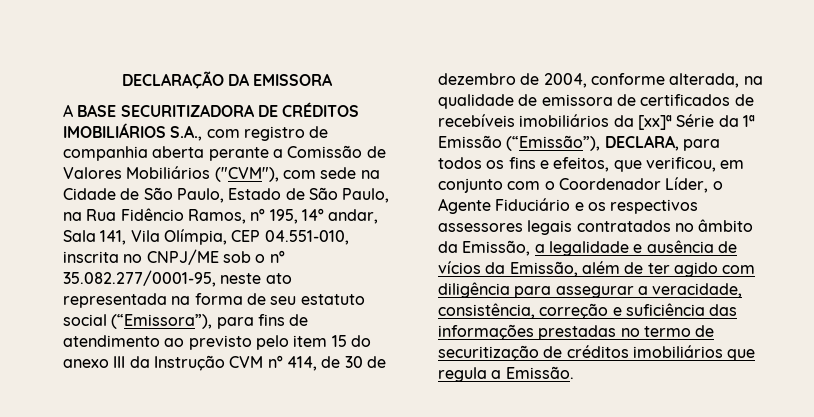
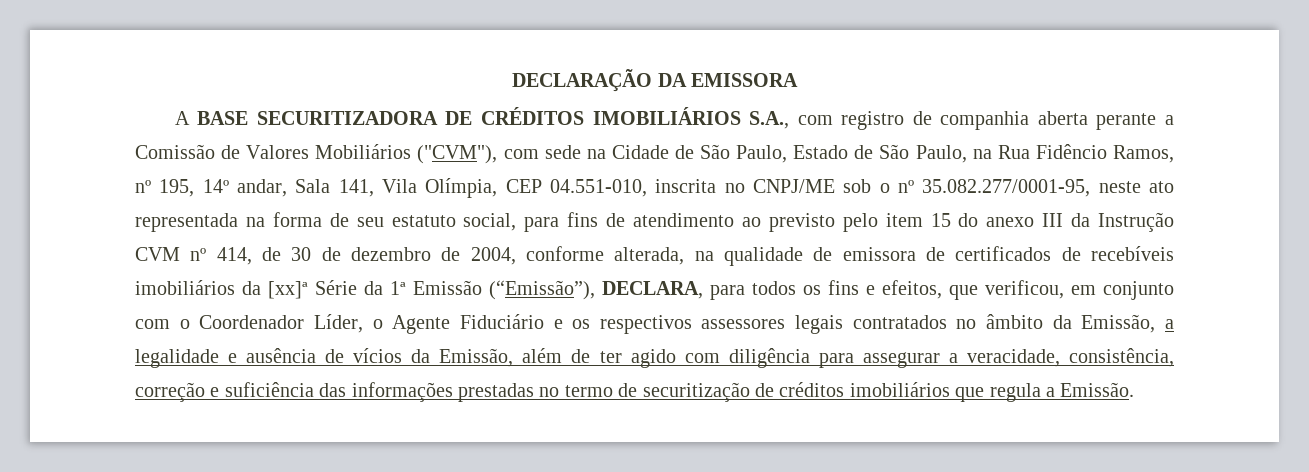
- A BASE SECURITIZADORA DE CRÉDITOS IMOBILIÁRIOS S.A., com registro de companhia aberta perante a Comissão de Valores Mobiliários ("CVM"), com sede na Cidade de São Paulo, Estado de São Paulo, na Rua Fidêncio Ramos, nº 195, 14º andar, Sala 141, Vila Olímpia, CEP 04.551-010, inscrita no CNPJ/ME sob o nº 35.082.277/0001-95, neste ato representada na forma de seu estatuto social (“Emissora”), para fins de atendimento ao previsto pelo item 15 do anexo III da Instrução CVM nº 414, de 30 de dezembro de 2004, conforme alterada, na qualidade de emissora de certificados de recebíveis imobiliários da [xx]ª Série da 1ª Emissão (“Emissão”), DECLARA, para todos os fins e efeitos, que verificou, em conjunto com o Coordenador Líder, o Agente Fiduciário e os respectivos assessores legais contratados no âmbito da Emissão, a legalidade e ausência de vícios da Emissão, além de ter agido com diligência para assegurar a veracidade, consistência, correção e suficiência das informações prestadas no termo de securitização de créditos imobiliários que regula a Emissão.
+ A BASE SECURITIZADORA DE CRÉDITOS IMOBILIÁRIOS S.A., com registro de companhia aberta perante a Comissão de Valores Mobiliários ("CVM"), com sede na Cidade de São Paulo, Estado de São Paulo, na Rua Fidêncio Ramos, nº 195, 14º andar, Sala 141, Vila Olímpia, CEP 04.551-010, inscrita no CNPJ/ME sob o nº 35.082.277/0001-95, neste ato representada na forma de seu estatuto social, para fins de atendimento ao previsto pelo item 15 do anexo III da Instrução CVM nº 414, de 30 de dezembro de 2004, conforme alterada, na qualidade de emissora de certificados de recebíveis imobiliários da [xx]ª Série da 1ª Emissão (“Emissão”), DECLARA, para todos os fins e efeitos, que verificou, em conjunto com o Coordenador Líder, o Agente Fiduciário e os respectivos assessores legais contratados no âmbito da Emissão, a legalidade e ausência de vícios da Emissão, além de ter agido com diligência para assegurar a veracidade, consistência, correção e suficiência das informações prestadas no termo de securitização de créditos imobiliários que regula a Emissão.

